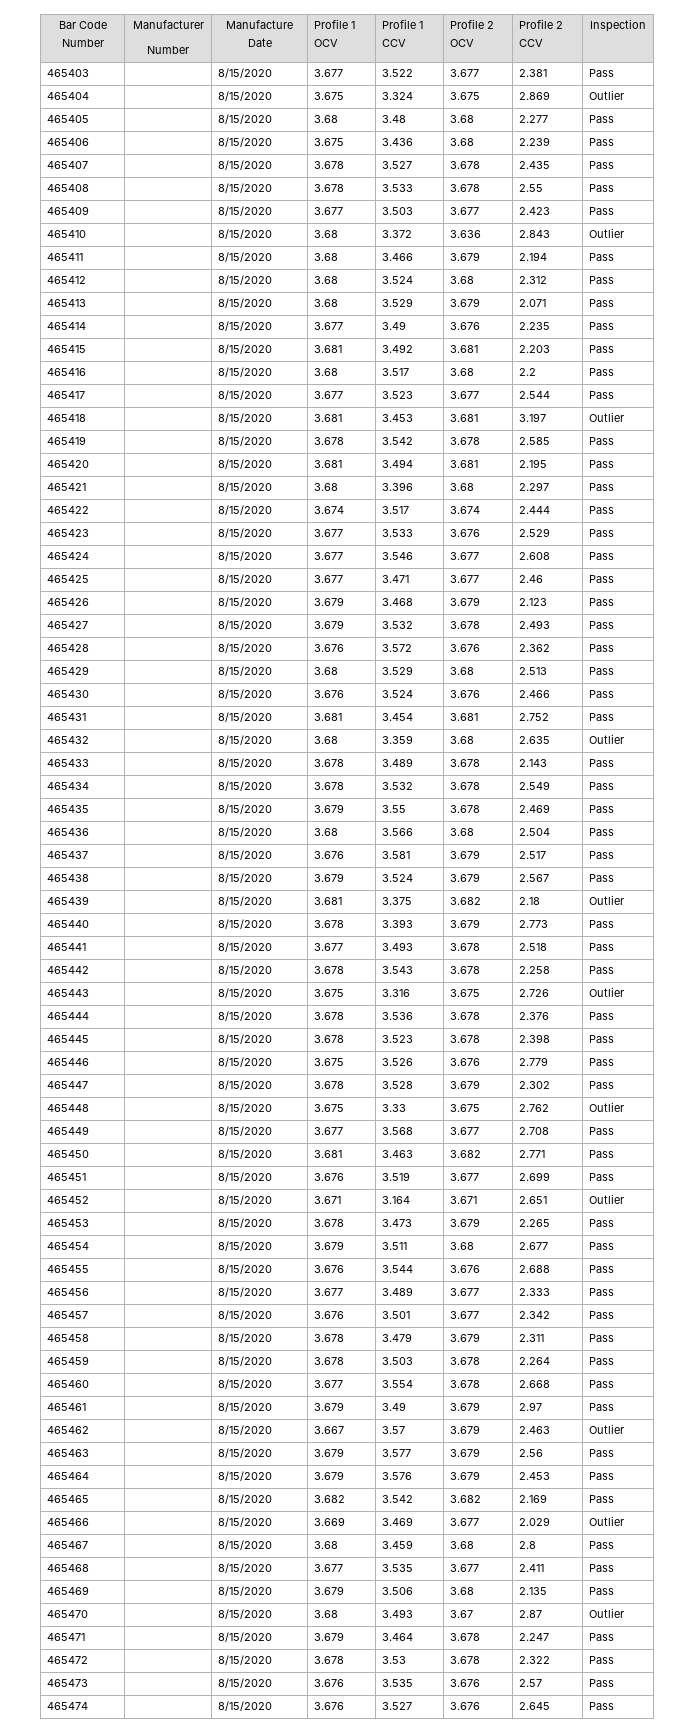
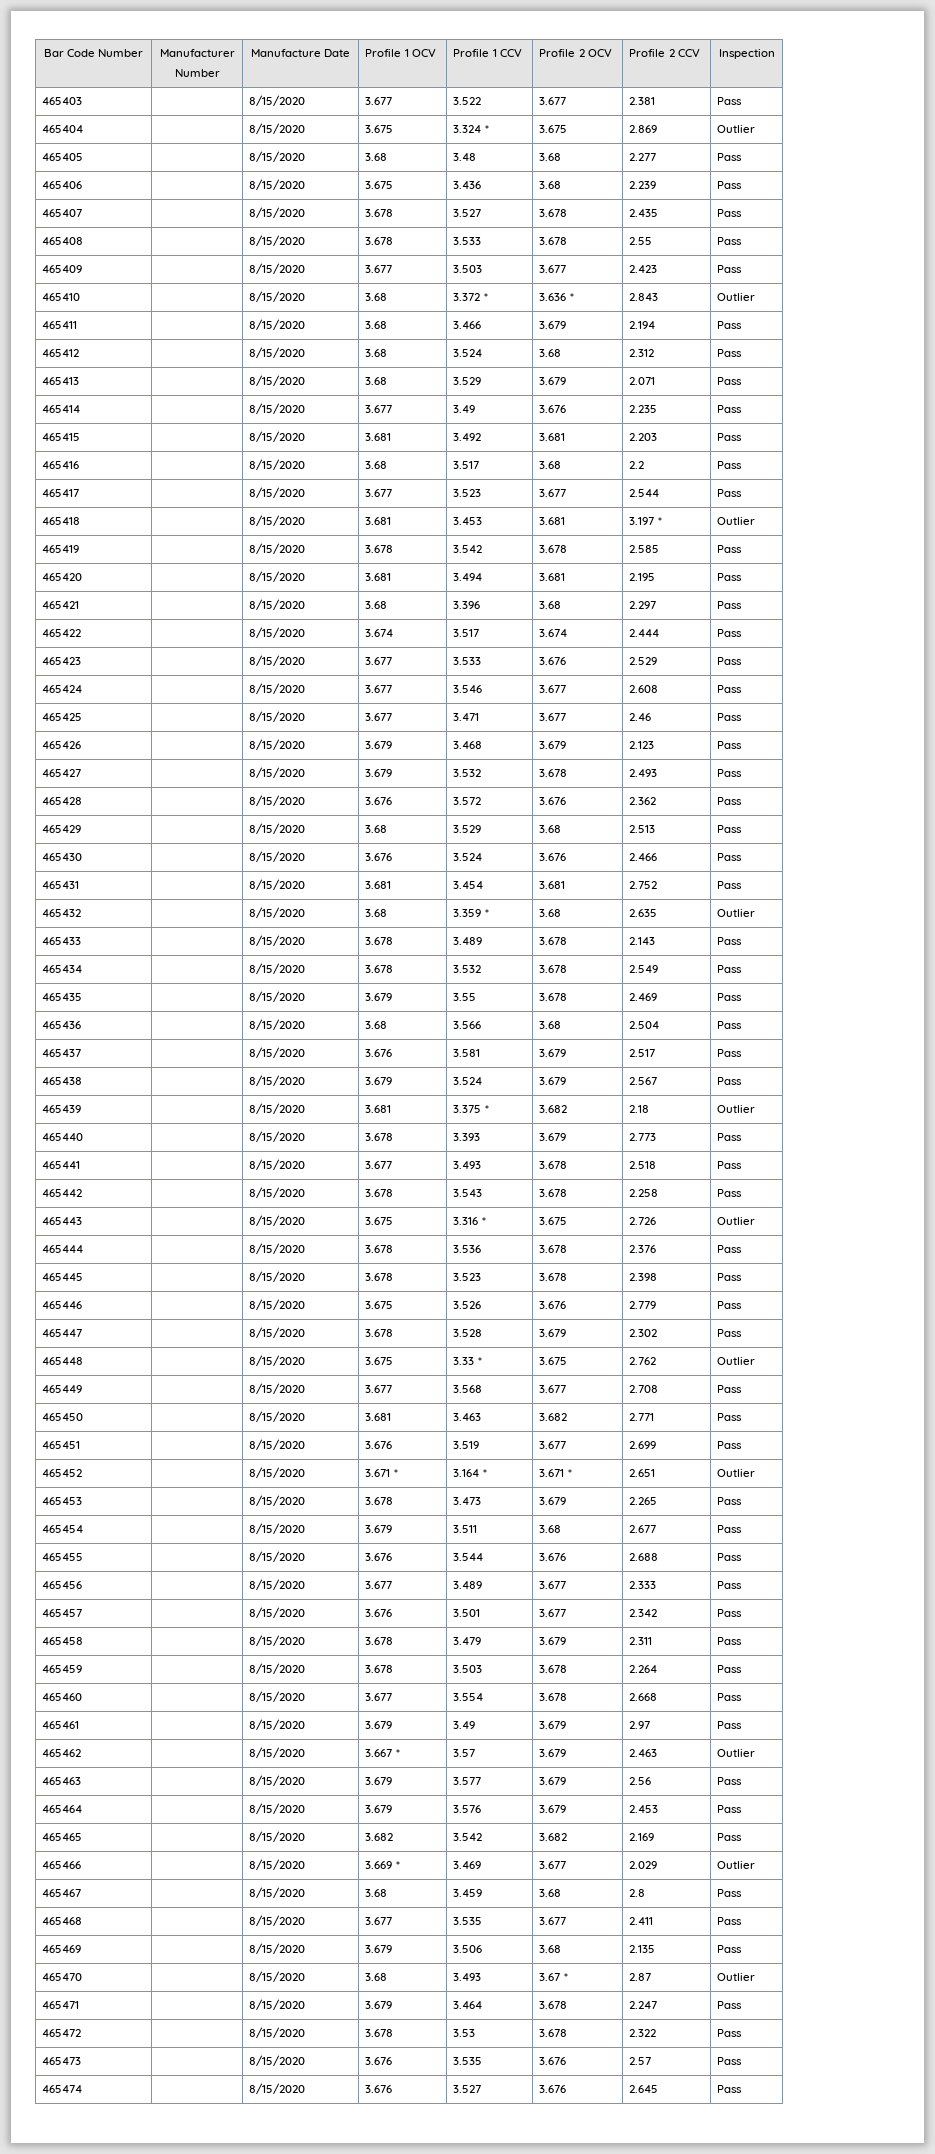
- 465404 | | 8/15/2020 | 3.675 | 3.324 | 3.675 | 2.869 | Outlier
+ 465404 | | 8/15/2020 | 3.675 | 3.324 * | 3.675 | 2.869 | Outlier
- 465410 | | 8/15/2020 | 3.68 | 3.372 | 3.636 | 2.843 | Outlier
+ 465410 | | 8/15/2020 | 3.68 | 3.372 * | 3.636 * | 2.843 | Outlier
- 465418 | | 8/15/2020 | 3.681 | 3.453 | 3.681 | 3.197 | Outlier
+ 465418 | | 8/15/2020 | 3.681 | 3.453 | 3.681 | 3.197 * | Outlier
- 465432 | | 8/15/2020 | 3.68 | 3.359 | 3.68 | 2.635 | Outlier
+ 465432 | | 8/15/2020 | 3.68 | 3.359 * | 3.68 | 2.635 | Outlier
- 465439 | | 8/15/2020 | 3.681 | 3.375 | 3.682 | 2.18 | Outlier
+ 465439 | | 8/15/2020 | 3.681 | 3.375 * | 3.682 | 2.18 | Outlier
- 465443 | | 8/15/2020 | 3.675 | 3.316 | 3.675 | 2.726 | Outlier
+ 465443 | | 8/15/2020 | 3.675 | 3.316 * | 3.675 | 2.726 | Outlier
- 465448 | | 8/15/2020 | 3.675 | 3.33 | 3.675 | 2.762 | Outlier
+ 465448 | | 8/15/2020 | 3.675 | 3.33 * | 3.675 | 2.762 | Outlier
- 465452 | | 8/15/2020 | 3.671 | 3.164 | 3.671 | 2.651 | Outlier
+ 465452 | | 8/15/2020 | 3.671 * | 3.164 * | 3.671 * | 2.651 | Outlier
- 465462 | | 8/15/2020 | 3.667 | 3.57 | 3.679 | 2.463 | Outlier
+ 465462 | | 8/15/2020 | 3.667 * | 3.57 | 3.679 | 2.463 | Outlier
- 465466 | | 8/15/2020 | 3.669 | 3.469 | 3.677 | 2.029 | Outlier
+ 465466 | | 8/15/2020 | 3.669 * | 3.469 | 3.677 | 2.029 | Outlier
- 465470 | | 8/15/2020 | 3.68 | 3.493 | 3.67 | 2.87 | Outlier
+ 465470 | | 8/15/2020 | 3.68 | 3.493 | 3.67 * | 2.87 | Outlier

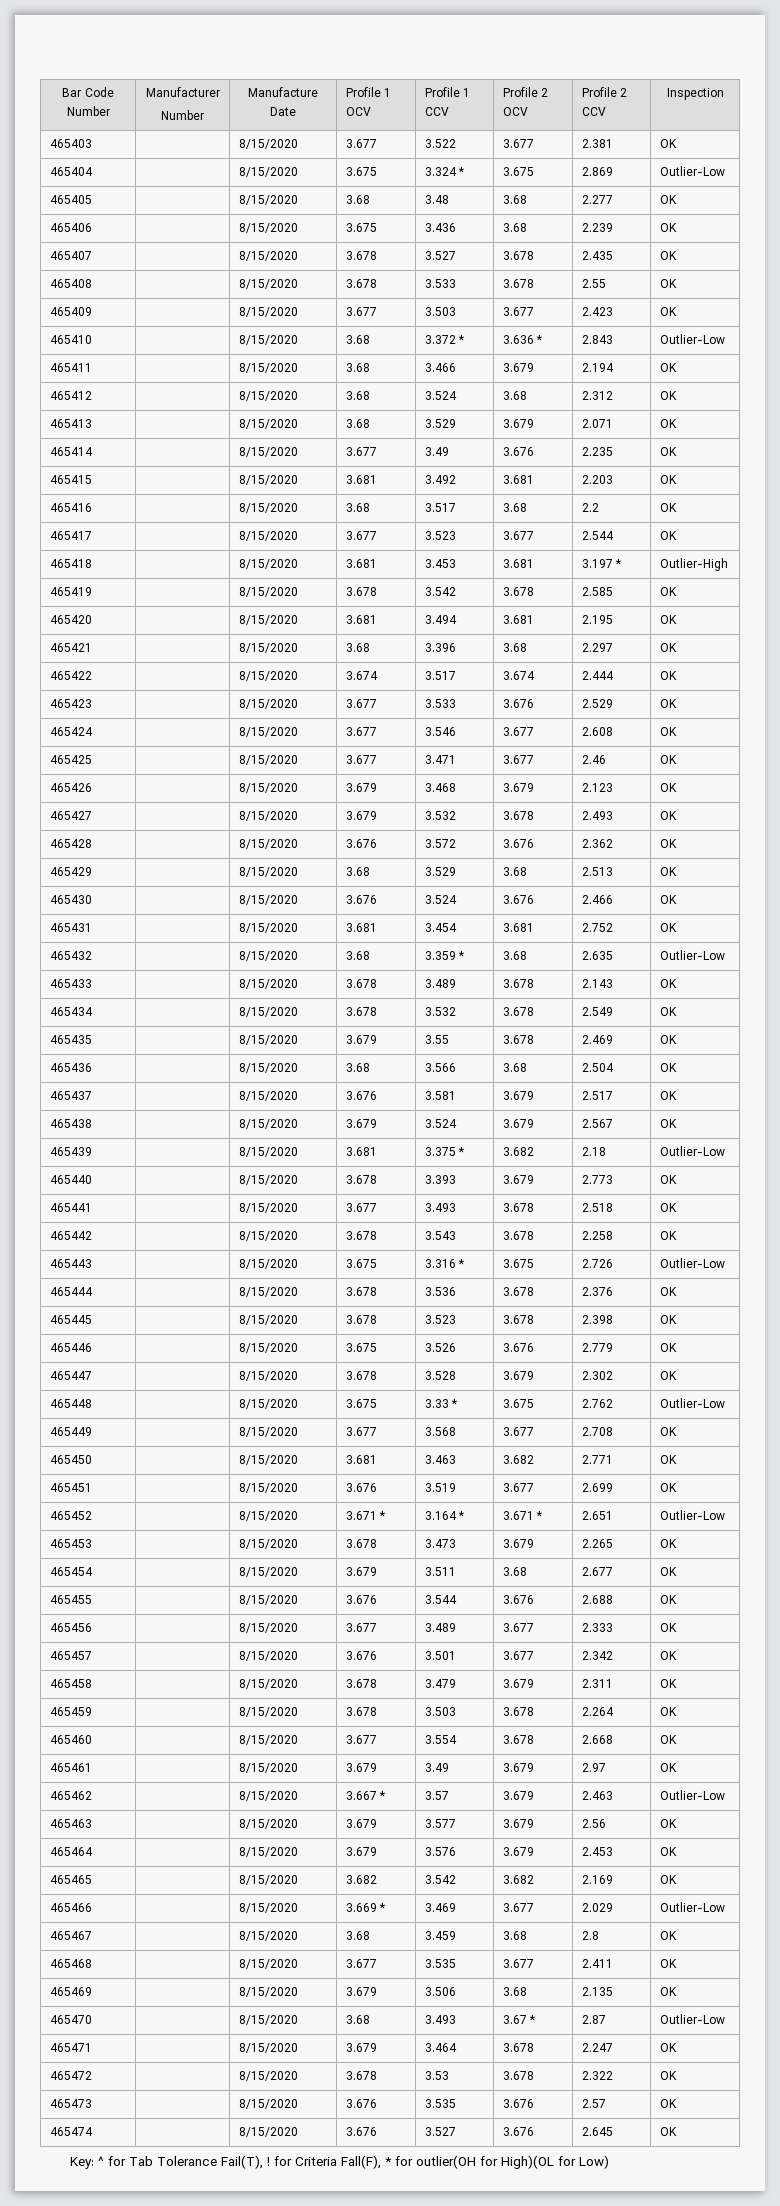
- 465403 | | 8/15/2020 | 3.677 | 3.522 | 3.677 | 2.381 | Pass
+ 465403 | | 8/15/2020 | 3.677 | 3.522 | 3.677 | 2.381 | OK
- 465404 | | 8/15/2020 | 3.675 | 3.324 * | 3.675 | 2.869 | Outlier
+ 465404 | | 8/15/2020 | 3.675 | 3.324 * | 3.675 | 2.869 | Outlier-Low
- 465405 | | 8/15/2020 | 3.68 | 3.48 | 3.68 | 2.277 | Pass
+ 465405 | | 8/15/2020 | 3.68 | 3.48 | 3.68 | 2.277 | OK
- 465406 | | 8/15/2020 | 3.675 | 3.436 | 3.68 | 2.239 | Pass
+ 465406 | | 8/15/2020 | 3.675 | 3.436 | 3.68 | 2.239 | OK
- 465407 | | 8/15/2020 | 3.678 | 3.527 | 3.678 | 2.435 | Pass
+ 465407 | | 8/15/2020 | 3.678 | 3.527 | 3.678 | 2.435 | OK
- 465408 | | 8/15/2020 | 3.678 | 3.533 | 3.678 | 2.55 | Pass
+ 465408 | | 8/15/2020 | 3.678 | 3.533 | 3.678 | 2.55 | OK
- 465409 | | 8/15/2020 | 3.677 | 3.503 | 3.677 | 2.423 | Pass
+ 465409 | | 8/15/2020 | 3.677 | 3.503 | 3.677 | 2.423 | OK
- 465410 | | 8/15/2020 | 3.68 | 3.372 * | 3.636 * | 2.843 | Outlier
+ 465410 | | 8/15/2020 | 3.68 | 3.372 * | 3.636 * | 2.843 | Outlier-Low
- 465411 | | 8/15/2020 | 3.68 | 3.466 | 3.679 | 2.194 | Pass
+ 465411 | | 8/15/2020 | 3.68 | 3.466 | 3.679 | 2.194 | OK
- 465412 | | 8/15/2020 | 3.68 | 3.524 | 3.68 | 2.312 | Pass
+ 465412 | | 8/15/2020 | 3.68 | 3.524 | 3.68 | 2.312 | OK
- 465413 | | 8/15/2020 | 3.68 | 3.529 | 3.679 | 2.071 | Pass
+ 465413 | | 8/15/2020 | 3.68 | 3.529 | 3.679 | 2.071 | OK
- 465414 | | 8/15/2020 | 3.677 | 3.49 | 3.676 | 2.235 | Pass
+ 465414 | | 8/15/2020 | 3.677 | 3.49 | 3.676 | 2.235 | OK
- 465415 | | 8/15/2020 | 3.681 | 3.492 | 3.681 | 2.203 | Pass
+ 465415 | | 8/15/2020 | 3.681 | 3.492 | 3.681 | 2.203 | OK
- 465416 | | 8/15/2020 | 3.68 | 3.517 | 3.68 | 2.2 | Pass
+ 465416 | | 8/15/2020 | 3.68 | 3.517 | 3.68 | 2.2 | OK
- 465417 | | 8/15/2020 | 3.677 | 3.523 | 3.677 | 2.544 | Pass
+ 465417 | | 8/15/2020 | 3.677 | 3.523 | 3.677 | 2.544 | OK
- 465418 | | 8/15/2020 | 3.681 | 3.453 | 3.681 | 3.197 * | Outlier
+ 465418 | | 8/15/2020 | 3.681 | 3.453 | 3.681 | 3.197 * | Outlier-High
- 465419 | | 8/15/2020 | 3.678 | 3.542 | 3.678 | 2.585 | Pass
+ 465419 | | 8/15/2020 | 3.678 | 3.542 | 3.678 | 2.585 | OK
- 465420 | | 8/15/2020 | 3.681 | 3.494 | 3.681 | 2.195 | Pass
+ 465420 | | 8/15/2020 | 3.681 | 3.494 | 3.681 | 2.195 | OK
- 465421 | | 8/15/2020 | 3.68 | 3.396 | 3.68 | 2.297 | Pass
+ 465421 | | 8/15/2020 | 3.68 | 3.396 | 3.68 | 2.297 | OK
- 465422 | | 8/15/2020 | 3.674 | 3.517 | 3.674 | 2.444 | Pass
+ 465422 | | 8/15/2020 | 3.674 | 3.517 | 3.674 | 2.444 | OK
- 465423 | | 8/15/2020 | 3.677 | 3.533 | 3.676 | 2.529 | Pass
+ 465423 | | 8/15/2020 | 3.677 | 3.533 | 3.676 | 2.529 | OK
- 465424 | | 8/15/2020 | 3.677 | 3.546 | 3.677 | 2.608 | Pass
+ 465424 | | 8/15/2020 | 3.677 | 3.546 | 3.677 | 2.608 | OK
- 465425 | | 8/15/2020 | 3.677 | 3.471 | 3.677 | 2.46 | Pass
+ 465425 | | 8/15/2020 | 3.677 | 3.471 | 3.677 | 2.46 | OK
- 465426 | | 8/15/2020 | 3.679 | 3.468 | 3.679 | 2.123 | Pass
+ 465426 | | 8/15/2020 | 3.679 | 3.468 | 3.679 | 2.123 | OK
- 465427 | | 8/15/2020 | 3.679 | 3.532 | 3.678 | 2.493 | Pass
+ 465427 | | 8/15/2020 | 3.679 | 3.532 | 3.678 | 2.493 | OK
- 465428 | | 8/15/2020 | 3.676 | 3.572 | 3.676 | 2.362 | Pass
+ 465428 | | 8/15/2020 | 3.676 | 3.572 | 3.676 | 2.362 | OK
- 465429 | | 8/15/2020 | 3.68 | 3.529 | 3.68 | 2.513 | Pass
+ 465429 | | 8/15/2020 | 3.68 | 3.529 | 3.68 | 2.513 | OK
- 465430 | | 8/15/2020 | 3.676 | 3.524 | 3.676 | 2.466 | Pass
+ 465430 | | 8/15/2020 | 3.676 | 3.524 | 3.676 | 2.466 | OK
- 465431 | | 8/15/2020 | 3.681 | 3.454 | 3.681 | 2.752 | Pass
+ 465431 | | 8/15/2020 | 3.681 | 3.454 | 3.681 | 2.752 | OK
- 465432 | | 8/15/2020 | 3.68 | 3.359 * | 3.68 | 2.635 | Outlier
+ 465432 | | 8/15/2020 | 3.68 | 3.359 * | 3.68 | 2.635 | Outlier-Low
- 465433 | | 8/15/2020 | 3.678 | 3.489 | 3.678 | 2.143 | Pass
+ 465433 | | 8/15/2020 | 3.678 | 3.489 | 3.678 | 2.143 | OK
- 465434 | | 8/15/2020 | 3.678 | 3.532 | 3.678 | 2.549 | Pass
+ 465434 | | 8/15/2020 | 3.678 | 3.532 | 3.678 | 2.549 | OK
- 465435 | | 8/15/2020 | 3.679 | 3.55 | 3.678 | 2.469 | Pass
+ 465435 | | 8/15/2020 | 3.679 | 3.55 | 3.678 | 2.469 | OK
- 465436 | | 8/15/2020 | 3.68 | 3.566 | 3.68 | 2.504 | Pass
+ 465436 | | 8/15/2020 | 3.68 | 3.566 | 3.68 | 2.504 | OK
- 465437 | | 8/15/2020 | 3.676 | 3.581 | 3.679 | 2.517 | Pass
+ 465437 | | 8/15/2020 | 3.676 | 3.581 | 3.679 | 2.517 | OK
- 465438 | | 8/15/2020 | 3.679 | 3.524 | 3.679 | 2.567 | Pass
+ 465438 | | 8/15/2020 | 3.679 | 3.524 | 3.679 | 2.567 | OK
- 465439 | | 8/15/2020 | 3.681 | 3.375 * | 3.682 | 2.18 | Outlier
+ 465439 | | 8/15/2020 | 3.681 | 3.375 * | 3.682 | 2.18 | Outlier-Low
- 465440 | | 8/15/2020 | 3.678 | 3.393 | 3.679 | 2.773 | Pass
+ 465440 | | 8/15/2020 | 3.678 | 3.393 | 3.679 | 2.773 | OK
- 465441 | | 8/15/2020 | 3.677 | 3.493 | 3.678 | 2.518 | Pass
+ 465441 | | 8/15/2020 | 3.677 | 3.493 | 3.678 | 2.518 | OK
- 465442 | | 8/15/2020 | 3.678 | 3.543 | 3.678 | 2.258 | Pass
+ 465442 | | 8/15/2020 | 3.678 | 3.543 | 3.678 | 2.258 | OK
- 465443 | | 8/15/2020 | 3.675 | 3.316 * | 3.675 | 2.726 | Outlier
+ 465443 | | 8/15/2020 | 3.675 | 3.316 * | 3.675 | 2.726 | Outlier-Low
- 465444 | | 8/15/2020 | 3.678 | 3.536 | 3.678 | 2.376 | Pass
+ 465444 | | 8/15/2020 | 3.678 | 3.536 | 3.678 | 2.376 | OK
- 465445 | | 8/15/2020 | 3.678 | 3.523 | 3.678 | 2.398 | Pass
+ 465445 | | 8/15/2020 | 3.678 | 3.523 | 3.678 | 2.398 | OK
- 465446 | | 8/15/2020 | 3.675 | 3.526 | 3.676 | 2.779 | Pass
+ 465446 | | 8/15/2020 | 3.675 | 3.526 | 3.676 | 2.779 | OK
- 465447 | | 8/15/2020 | 3.678 | 3.528 | 3.679 | 2.302 | Pass
+ 465447 | | 8/15/2020 | 3.678 | 3.528 | 3.679 | 2.302 | OK
- 465448 | | 8/15/2020 | 3.675 | 3.33 * | 3.675 | 2.762 | Outlier
+ 465448 | | 8/15/2020 | 3.675 | 3.33 * | 3.675 | 2.762 | Outlier-Low
- 465449 | | 8/15/2020 | 3.677 | 3.568 | 3.677 | 2.708 | Pass
+ 465449 | | 8/15/2020 | 3.677 | 3.568 | 3.677 | 2.708 | OK
- 465450 | | 8/15/2020 | 3.681 | 3.463 | 3.682 | 2.771 | Pass
+ 465450 | | 8/15/2020 | 3.681 | 3.463 | 3.682 | 2.771 | OK
- 465451 | | 8/15/2020 | 3.676 | 3.519 | 3.677 | 2.699 | Pass
+ 465451 | | 8/15/2020 | 3.676 | 3.519 | 3.677 | 2.699 | OK
- 465452 | | 8/15/2020 | 3.671 * | 3.164 * | 3.671 * | 2.651 | Outlier
+ 465452 | | 8/15/2020 | 3.671 * | 3.164 * | 3.671 * | 2.651 | Outlier-Low
- 465453 | | 8/15/2020 | 3.678 | 3.473 | 3.679 | 2.265 | Pass
+ 465453 | | 8/15/2020 | 3.678 | 3.473 | 3.679 | 2.265 | OK
- 465454 | | 8/15/2020 | 3.679 | 3.511 | 3.68 | 2.677 | Pass
+ 465454 | | 8/15/2020 | 3.679 | 3.511 | 3.68 | 2.677 | OK
- 465455 | | 8/15/2020 | 3.676 | 3.544 | 3.676 | 2.688 | Pass
+ 465455 | | 8/15/2020 | 3.676 | 3.544 | 3.676 | 2.688 | OK
- 465456 | | 8/15/2020 | 3.677 | 3.489 | 3.677 | 2.333 | Pass
+ 465456 | | 8/15/2020 | 3.677 | 3.489 | 3.677 | 2.333 | OK
- 465457 | | 8/15/2020 | 3.676 | 3.501 | 3.677 | 2.342 | Pass
+ 465457 | | 8/15/2020 | 3.676 | 3.501 | 3.677 | 2.342 | OK
- 465458 | | 8/15/2020 | 3.678 | 3.479 | 3.679 | 2.311 | Pass
+ 465458 | | 8/15/2020 | 3.678 | 3.479 | 3.679 | 2.311 | OK
- 465459 | | 8/15/2020 | 3.678 | 3.503 | 3.678 | 2.264 | Pass
+ 465459 | | 8/15/2020 | 3.678 | 3.503 | 3.678 | 2.264 | OK
- 465460 | | 8/15/2020 | 3.677 | 3.554 | 3.678 | 2.668 | Pass
+ 465460 | | 8/15/2020 | 3.677 | 3.554 | 3.678 | 2.668 | OK
- 465461 | | 8/15/2020 | 3.679 | 3.49 | 3.679 | 2.97 | Pass
+ 465461 | | 8/15/2020 | 3.679 | 3.49 | 3.679 | 2.97 | OK
- 465462 | | 8/15/2020 | 3.667 * | 3.57 | 3.679 | 2.463 | Outlier
+ 465462 | | 8/15/2020 | 3.667 * | 3.57 | 3.679 | 2.463 | Outlier-Low
- 465463 | | 8/15/2020 | 3.679 | 3.577 | 3.679 | 2.56 | Pass
+ 465463 | | 8/15/2020 | 3.679 | 3.577 | 3.679 | 2.56 | OK
- 465464 | | 8/15/2020 | 3.679 | 3.576 | 3.679 | 2.453 | Pass
+ 465464 | | 8/15/2020 | 3.679 | 3.576 | 3.679 | 2.453 | OK
- 465465 | | 8/15/2020 | 3.682 | 3.542 | 3.682 | 2.169 | Pass
+ 465465 | | 8/15/2020 | 3.682 | 3.542 | 3.682 | 2.169 | OK
- 465466 | | 8/15/2020 | 3.669 * | 3.469 | 3.677 | 2.029 | Outlier
+ 465466 | | 8/15/2020 | 3.669 * | 3.469 | 3.677 | 2.029 | Outlier-Low
- 465467 | | 8/15/2020 | 3.68 | 3.459 | 3.68 | 2.8 | Pass
+ 465467 | | 8/15/2020 | 3.68 | 3.459 | 3.68 | 2.8 | OK
- 465468 | | 8/15/2020 | 3.677 | 3.535 | 3.677 | 2.411 | Pass
+ 465468 | | 8/15/2020 | 3.677 | 3.535 | 3.677 | 2.411 | OK
- 465469 | | 8/15/2020 | 3.679 | 3.506 | 3.68 | 2.135 | Pass
+ 465469 | | 8/15/2020 | 3.679 | 3.506 | 3.68 | 2.135 | OK
- 465470 | | 8/15/2020 | 3.68 | 3.493 | 3.67 * | 2.87 | Outlier
+ 465470 | | 8/15/2020 | 3.68 | 3.493 | 3.67 * | 2.87 | Outlier-Low
- 465471 | | 8/15/2020 | 3.679 | 3.464 | 3.678 | 2.247 | Pass
+ 465471 | | 8/15/2020 | 3.679 | 3.464 | 3.678 | 2.247 | OK
- 465472 | | 8/15/2020 | 3.678 | 3.53 | 3.678 | 2.322 | Pass
+ 465472 | | 8/15/2020 | 3.678 | 3.53 | 3.678 | 2.322 | OK
- 465473 | | 8/15/2020 | 3.676 | 3.535 | 3.676 | 2.57 | Pass
+ 465473 | | 8/15/2020 | 3.676 | 3.535 | 3.676 | 2.57 | OK
- 465474 | | 8/15/2020 | 3.676 | 3.527 | 3.676 | 2.645 | Pass
+ 465474 | | 8/15/2020 | 3.676 | 3.527 | 3.676 | 2.645 | OK
+ Key: ^ for Tab Tolerance Fail(T), ! for Criteria Fall(F), * for outlier(OH for High)(OL for Low)

